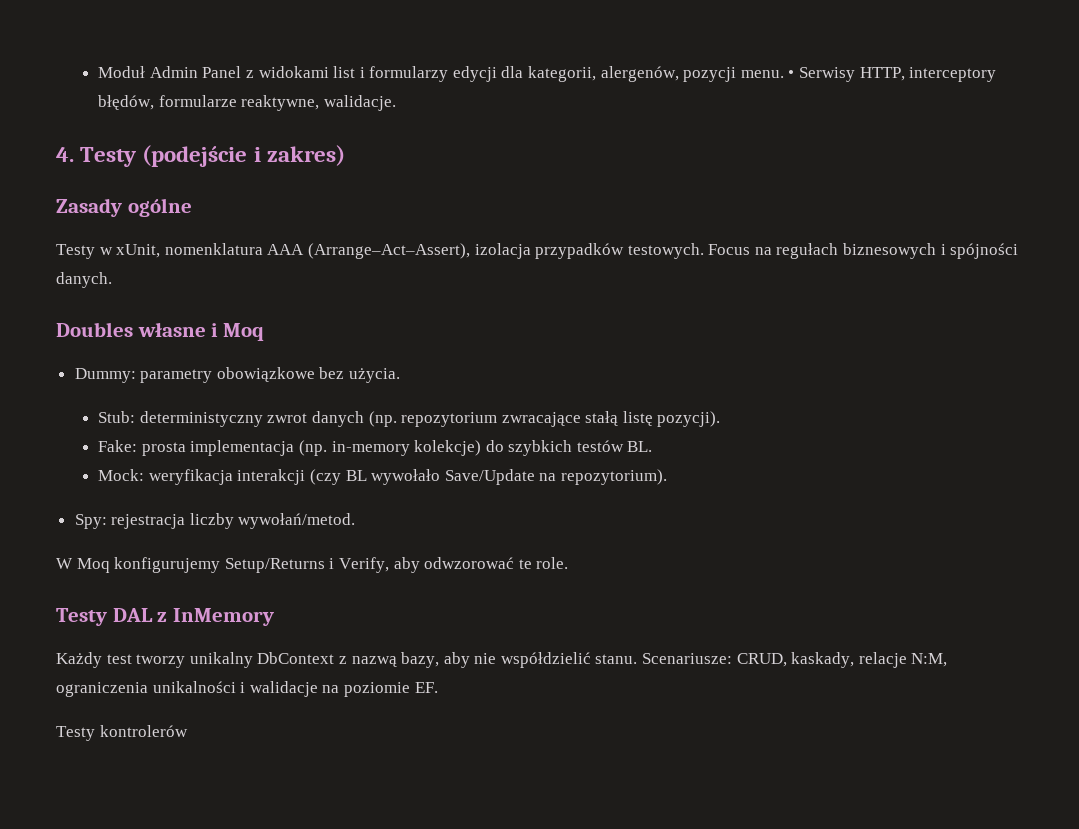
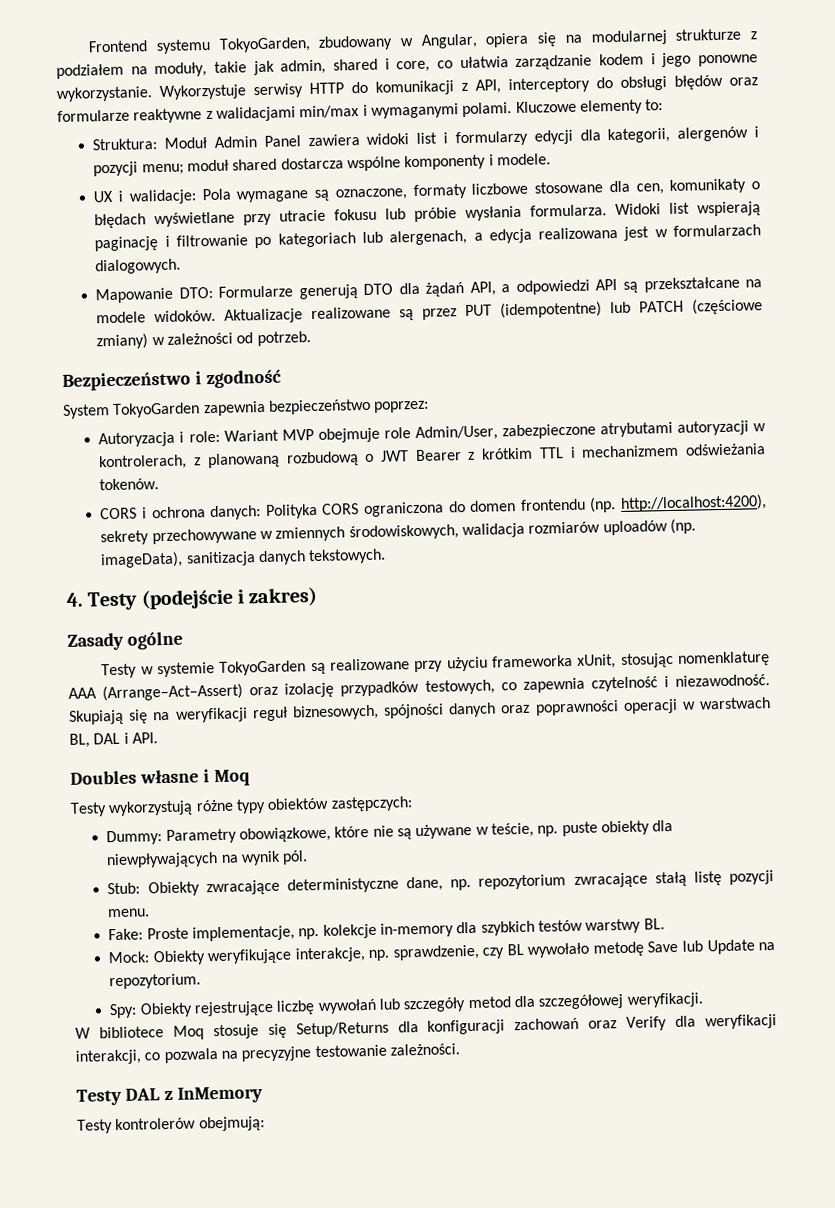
- Moduł Admin Panel z widokami list i formularzy edycji dla kategorii, alergenów, pozycji menu. • Serwisy HTTP, interceptory błędów, formularze reaktywne, walidacje.
+ Frontend systemu TokyoGarden, zbudowany w Angular, opiera się na modularnej strukturze z podziałem na moduły, takie jak admin, shared i core, co ułatwia zarządzanie kodem i jego ponowne wykorzystanie. Wykorzystuje serwisy HTTP do komunikacji z API, interceptory do obsługi błędów oraz formularze reaktywne z walidacjami min/max i wymaganymi polami. Kluczowe elementy to:
+ Struktura: Moduł Admin Panel zawiera widoki list i formularzy edycji dla kategorii, alergenów i pozycji menu; moduł shared dostarcza wspólne komponenty i modele.
+ UX i walidacje: Pola wymagane są oznaczone, formaty liczbowe stosowane dla cen, komunikaty o błędach wyświetlane przy utracie fokusu lub próbie wysłania formularza. Widoki list wspierają paginację i filtrowanie po kategoriach lub alergenach, a edycja realizowana jest w formularzach dialogowych.
+ Mapowanie DTO: Formularze generują DTO dla żądań API, a odpowiedzi API są przekształcane na modele widoków. Aktualizacje realizowane są przez PUT (idempotentne) lub PATCH (częściowe zmiany) w zależności od potrzeb.
+ Bezpieczeństwo i zgodność
+ System TokyoGarden zapewnia bezpieczeństwo poprzez:
+ Autoryzacja i role: Wariant MVP obejmuje role Admin/User, zabezpieczone atrybutami autoryzacji w kontrolerach, z planowaną rozbudową o JWT Bearer z krótkim TTL i mechanizmem odświeżania tokenów.
+ CORS i ochrona danych: Polityka CORS ograniczona do domen frontendu (np. http://localhost:4200), sekrety przechowywane w zmiennych środowiskowych, walidacja rozmiarów uploadów (np. imageData), sanitizacja danych tekstowych.
- Testy w xUnit, nomenklatura AAA (Arrange–Act–Assert), izolacja przypadków testowych. Focus na regułach biznesowych i spójności danych.
+ Testy w systemie TokyoGarden są realizowane przy użyciu frameworka xUnit, stosując nomenklaturę AAA (Arrange–Act–Assert) oraz izolację przypadków testowych, co zapewnia czytelność i niezawodność. Skupiają się na weryfikacji reguł biznesowych, spójności danych oraz poprawności operacji w warstwach BL, DAL i API.
  Doubles własne i Moq
- Dummy: parametry obowiązkowe bez użycia.
- Stub: deterministyczny zwrot danych (np. repozytorium zwracające stałą listę pozycji).
+ Testy wykorzystują różne typy obiektów zastępczych:
+ Dummy: Parametry obowiązkowe, które nie są używane w teście, np. puste obiekty dla niewpływających na wynik pól.
+ Stub: Obiekty zwracające deterministyczne dane, np. repozytorium zwracające stałą listę pozycji menu.
- Fake: prosta implementacja (np. in-memory kolekcje) do szybkich testów BL.
+ Fake: Proste implementacje, np. kolekcje in-memory dla szybkich testów warstwy BL.
- Mock: weryfikacja interakcji (czy BL wywołało Save/Update na repozytorium).
- Spy: rejestracja liczby wywołań/metod.
- W Moq konfigurujemy Setup/Returns i Verify, aby odwzorować te role.
+ Mock: Obiekty weryfikujące interakcje, np. sprawdzenie, czy BL wywołało metodę Save lub Update na repozytorium.
+ Spy: Obiekty rejestrujące liczbę wywołań lub szczegóły metod dla szczegółowej weryfikacji.
+ W bibliotece Moq stosuje się Setup/Returns dla konfiguracji zachowań oraz Verify dla weryfikacji interakcji, co pozwala na precyzyjne testowanie zależności.
  Testy DAL z InMemory
- Każdy test tworzy unikalny DbContext z nazwą bazy, aby nie współdzielić stanu. Scenariusze: CRUD, kaskady, relacje N:M, ograniczenia unikalności i walidacje na poziomie EF.
- Testy kontrolerów
+ Testy kontrolerów obejmują:

